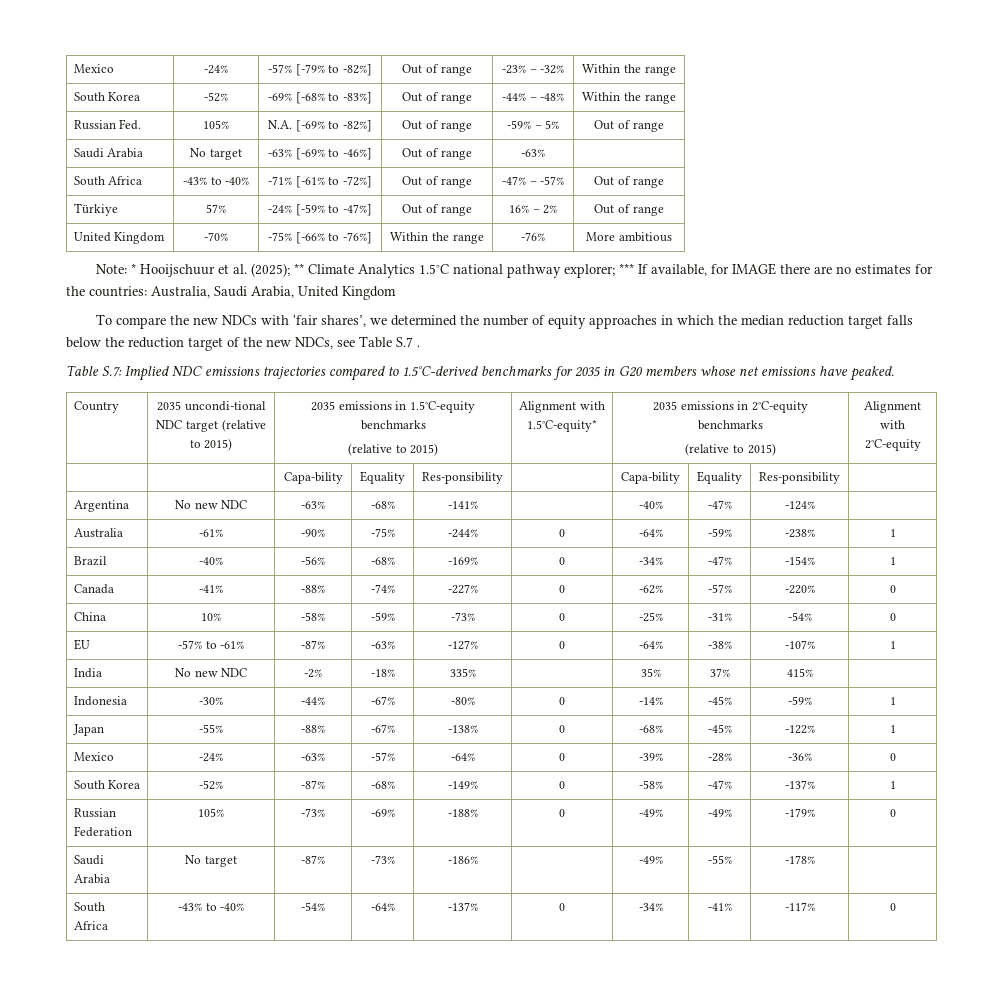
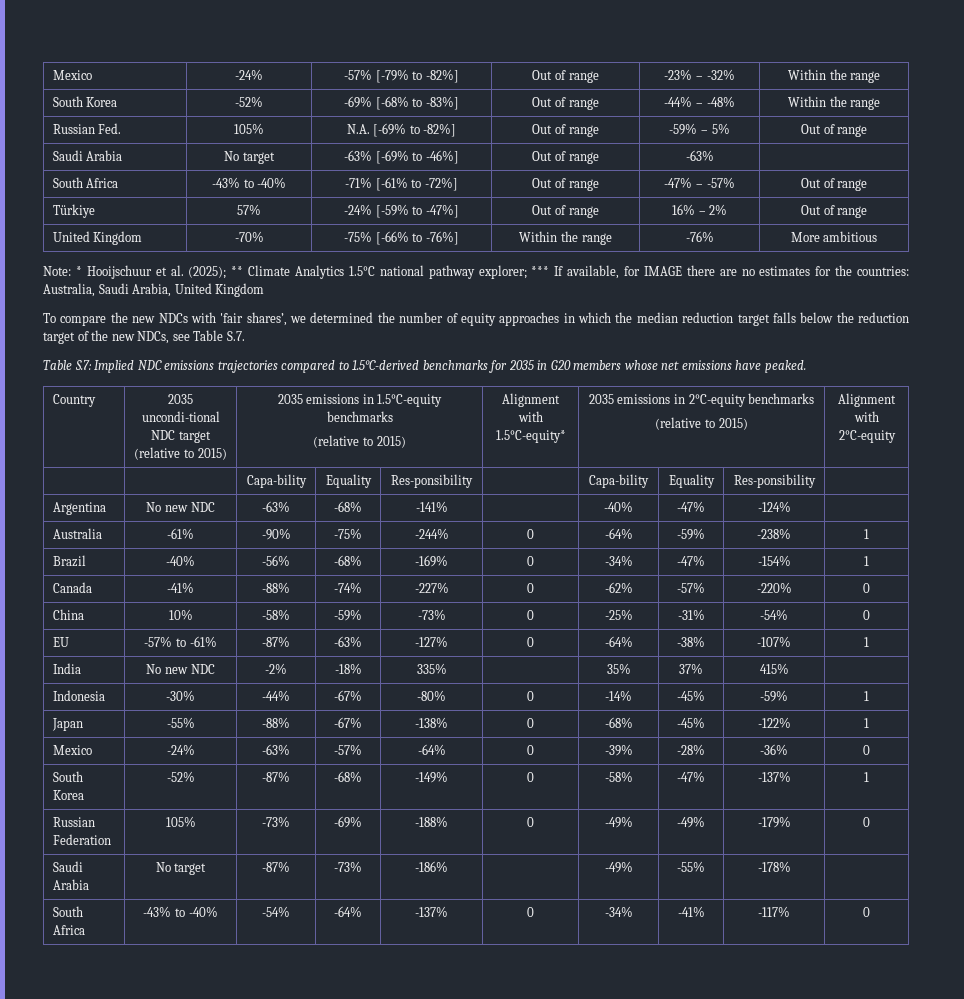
- To compare the new NDCs with 'fair shares’, we determined the number of equity approaches in which the median reduction target falls below the reduction target of the new NDCs, see Table S.7 .
+ To compare the new NDCs with 'fair shares’, we determined the number of equity approaches in which the median reduction target falls below the reduction target of the new NDCs, see Table S.7.

